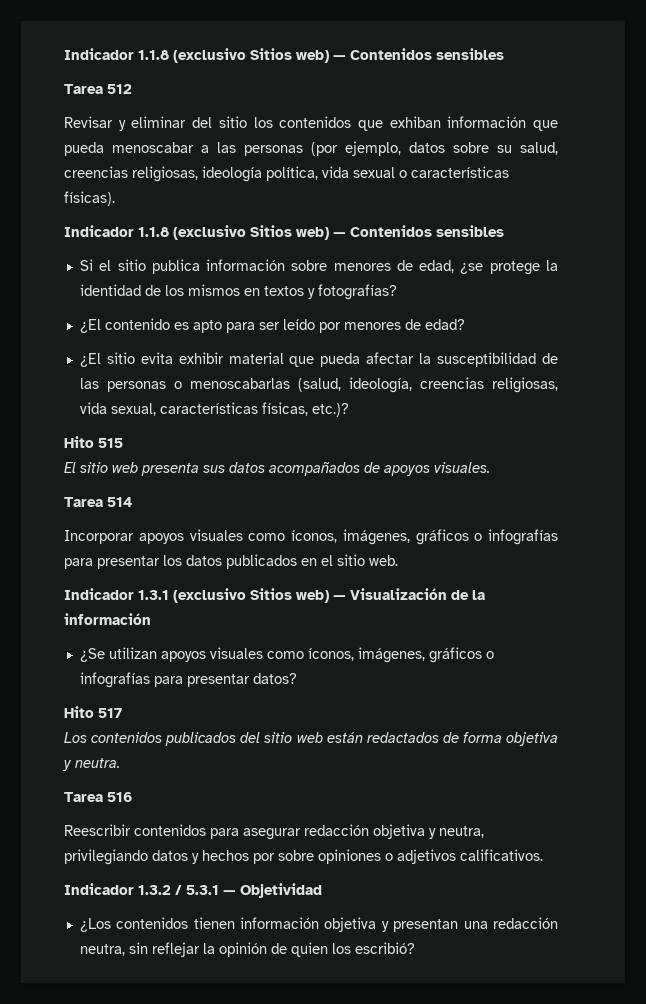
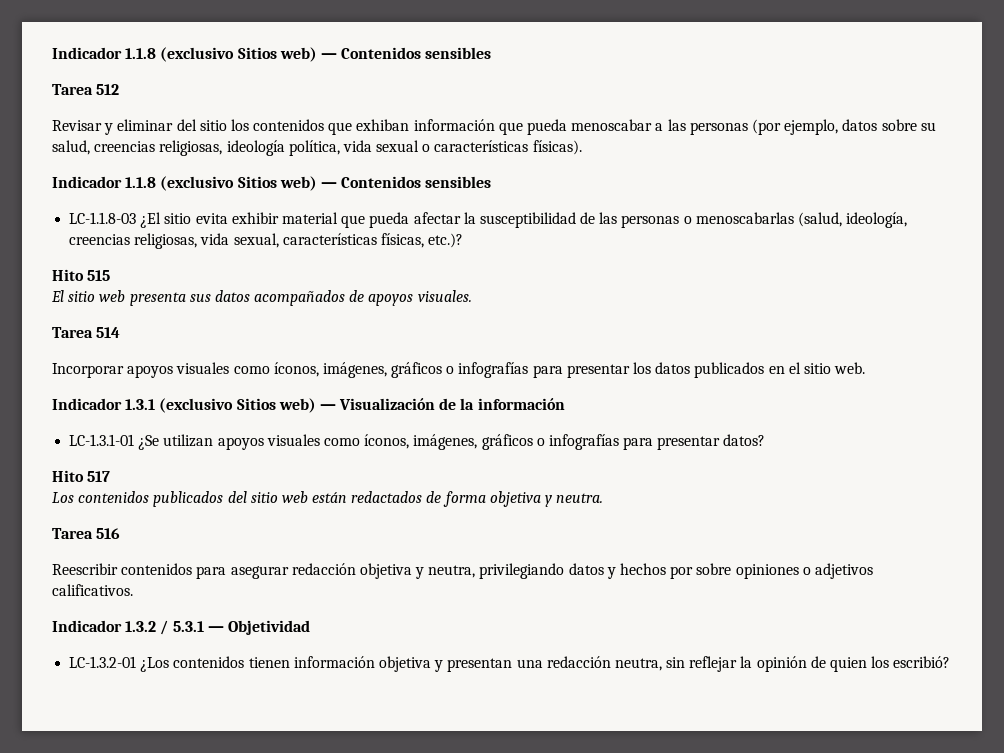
- Si el sitio publica información sobre menores de edad, ¿se protege la identidad de los mismos en textos y fotografías?
- ¿El contenido es apto para ser leído por menores de edad?
- ¿El sitio evita exhibir material que pueda afectar la susceptibilidad de las personas o menoscabarlas (salud, ideología, creencias religiosas, vida sexual, características físicas, etc.)?
+ LC-1.1.8-03 ¿El sitio evita exhibir material que pueda afectar la susceptibilidad de las personas o menoscabarlas (salud, ideología, creencias religiosas, vida sexual, características físicas, etc.)?
- ¿Se utilizan apoyos visuales como íconos, imágenes, gráficos o infografías para presentar datos?
+ LC-1.3.1-01 ¿Se utilizan apoyos visuales como íconos, imágenes, gráficos o infografías para presentar datos?
- ¿Los contenidos tienen información objetiva y presentan una redacción neutra, sin reflejar la opinión de quien los escribió?
+ LC-1.3.2-01 ¿Los contenidos tienen información objetiva y presentan una redacción neutra, sin reflejar la opinión de quien los escribió?

